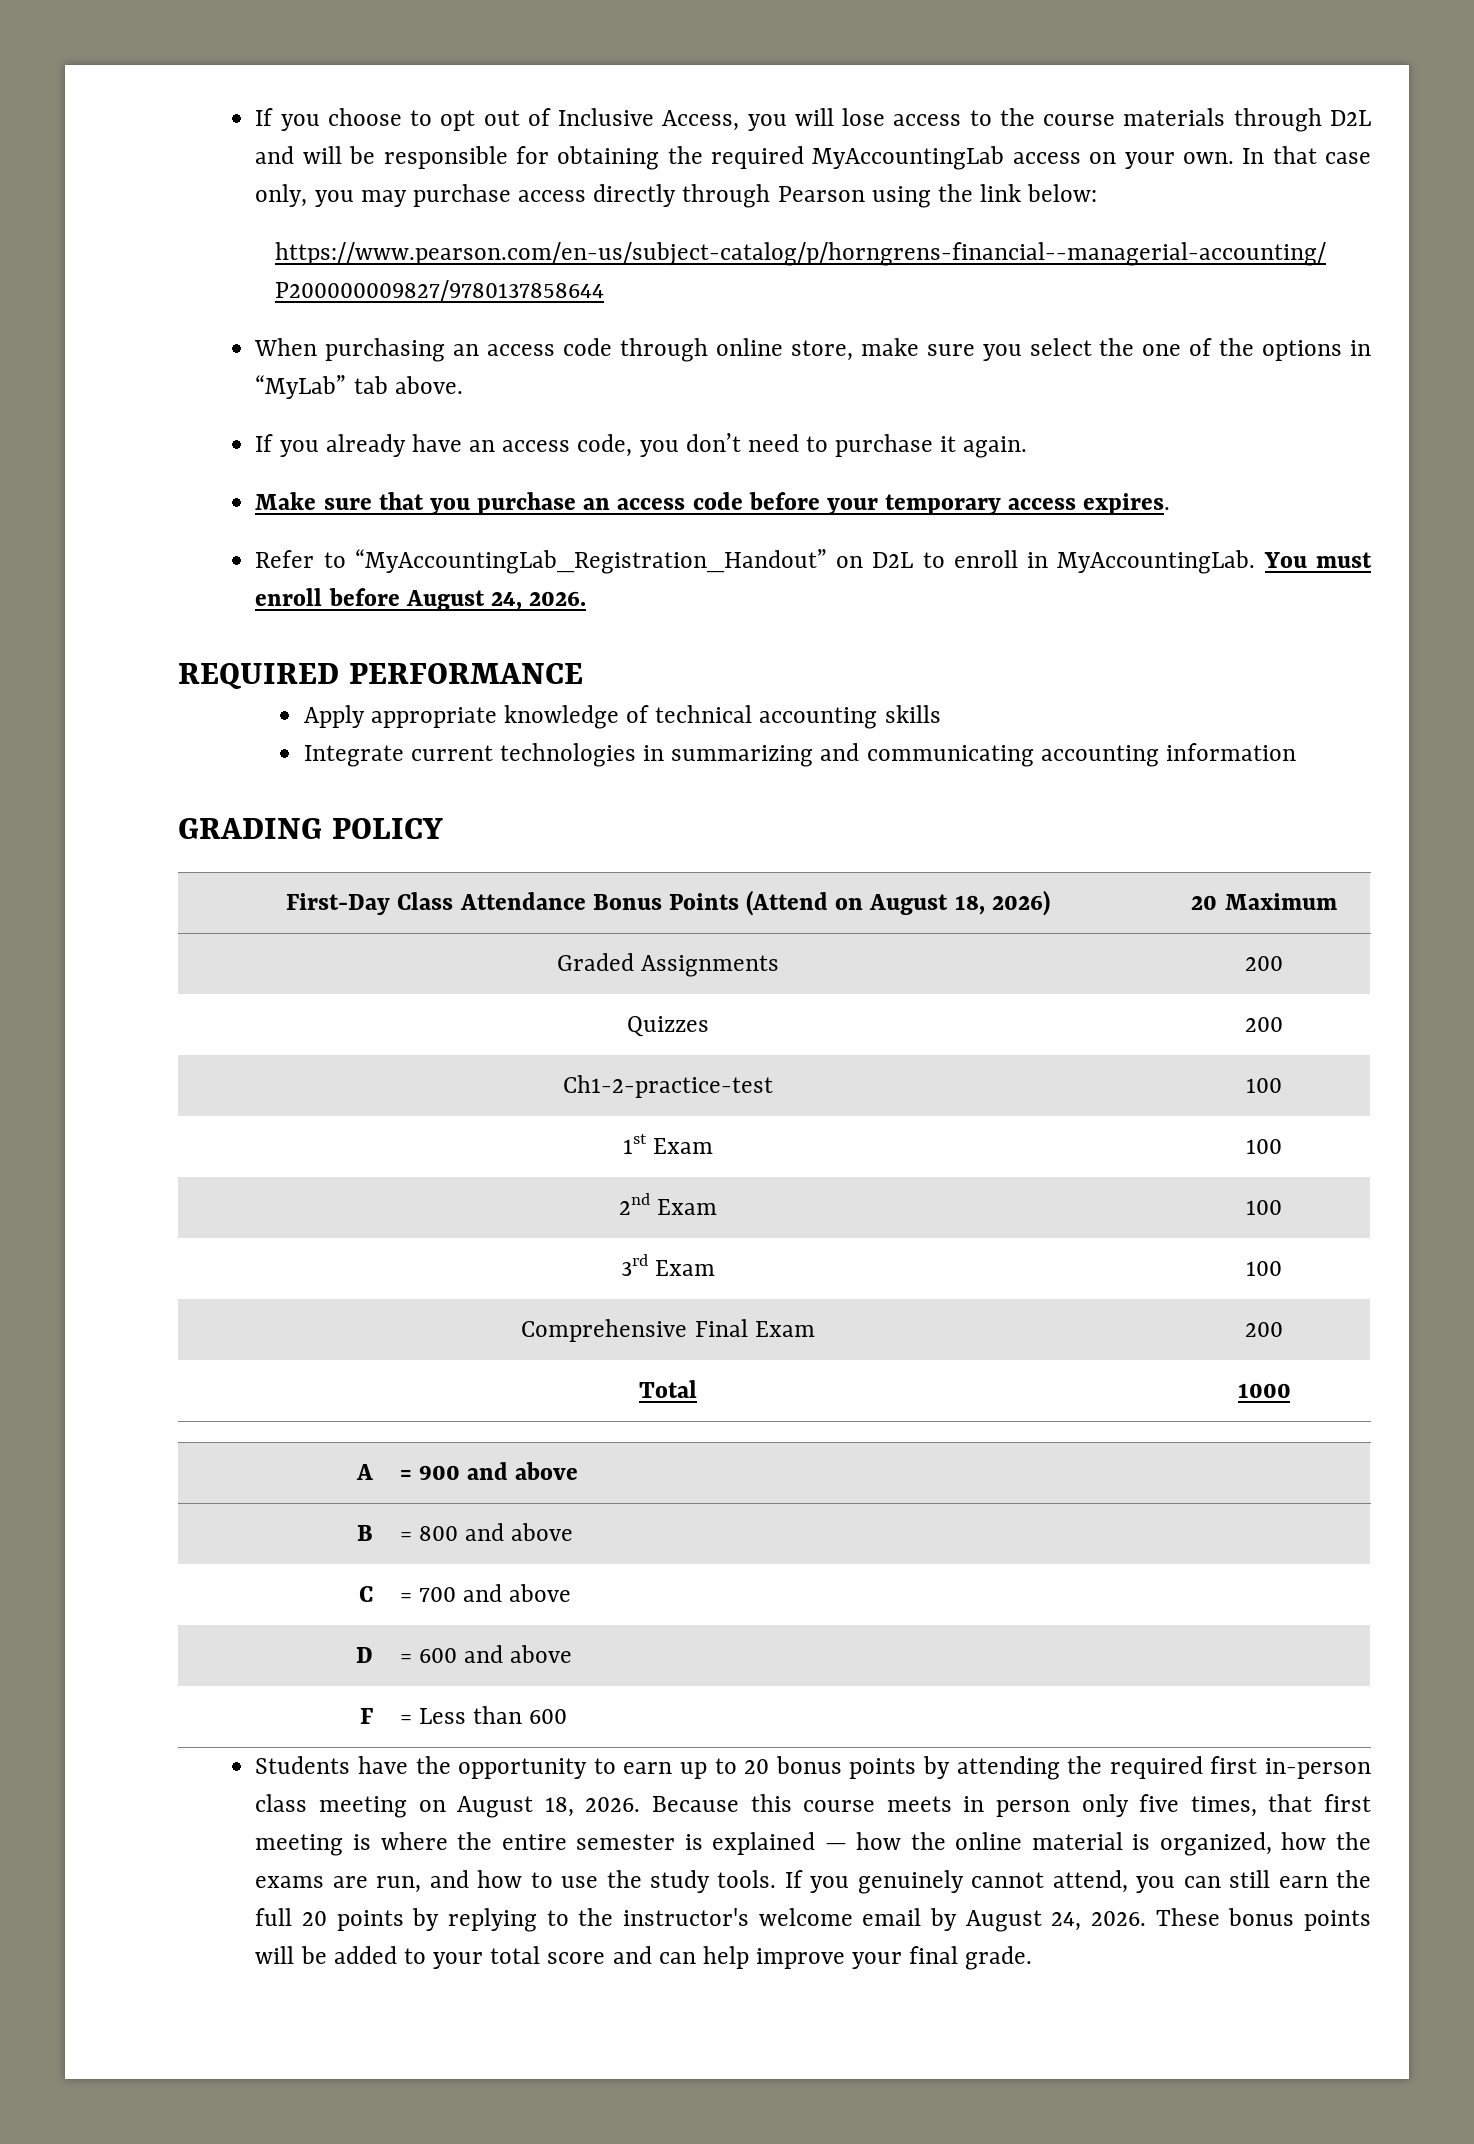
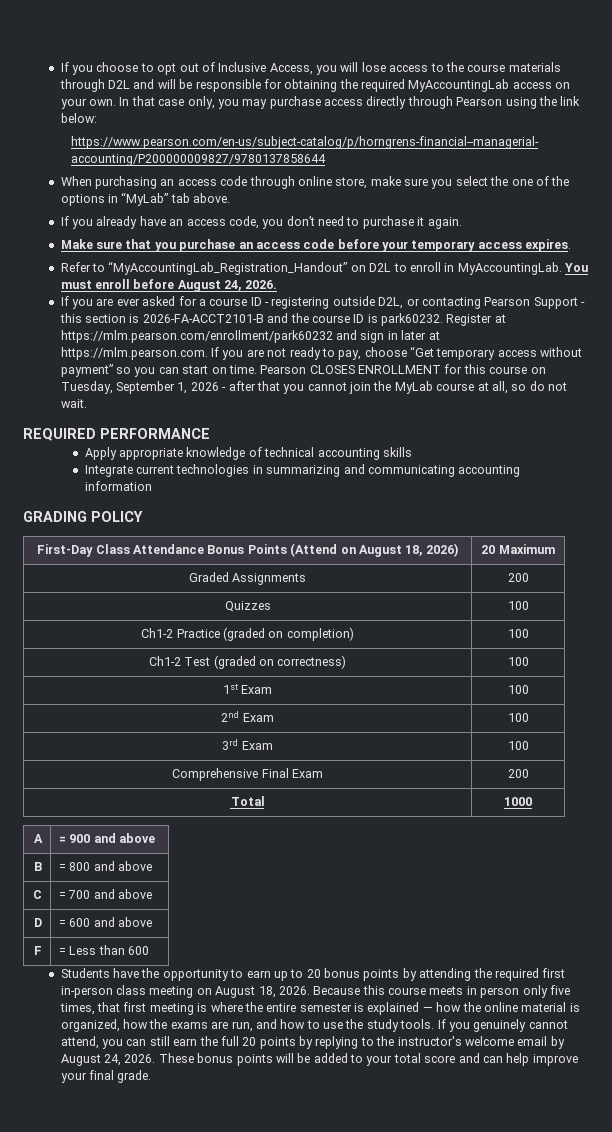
+ If you are ever asked for a course ID - registering outside D2L, or contacting Pearson Support - this section is 2026-FA-ACCT2101-B and the course ID is park60232. Register at https://mlm.pearson.com/enrollment/park60232 and sign in later at https://mlm.pearson.com. If you are not ready to pay, choose “Get temporary access without payment” so you can start on time. Pearson CLOSES ENROLLMENT for this course on Tuesday, September 1, 2026 - after that you cannot join the MyLab course at all, so do not wait.
- Quizzes | 200
- Ch1-2-practice-test | 100
+ Quizzes | 100
+ Ch1-2 Practice (graded on completion) | 100
+ Ch1-2 Test (graded on correctness) | 100

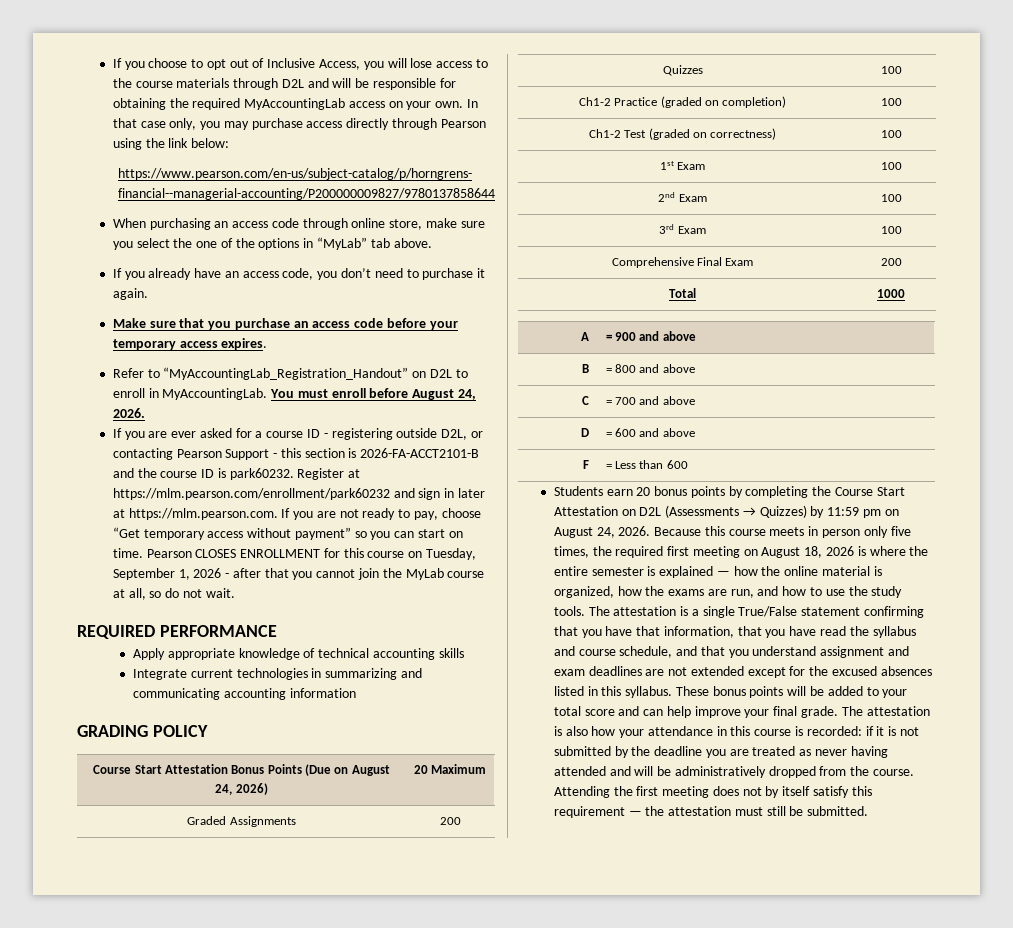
- First-Day Class Attendance Bonus Points (Attend on August 18, 2026) | 20 Maximum
+ Course Start Attestation Bonus Points (Due on August 24, 2026) | 20 Maximum
- Students have the opportunity to earn up to 20 bonus points by attending the required first in-person class meeting on August 18, 2026.
+ Students earn 20 bonus points by completing the Course Start Attestation on D2L (Assessments → Quizzes) by 11:59 pm on August 24, 2026.
- Because this course meets in person only five times, that first meeting is where the entire semester is explained — how the online material is organized, how the exams are run, and how to use the study tools.
+ Because this course meets in person only five times, the required first meeting on August 18, 2026 is where the entire semester is explained — how the online material is organized, how the exams are run, and how to use the study tools.
- If you genuinely cannot attend, you can still earn the full 20 points by replying to the instructor's welcome email by August 24, 2026.
+ The attestation is a single True/False statement confirming that you have that information, that you have read the syllabus and course schedule, and that you understand assignment and exam deadlines are not extended except for the excused absences listed in this syllabus.
+ The attestation is also how your attendance in this course is recorded: if it is not submitted by the deadline you are treated as never having attended and will be administratively dropped from the course. Attending the first meeting does not by itself satisfy this requirement — the attestation must still be submitted.

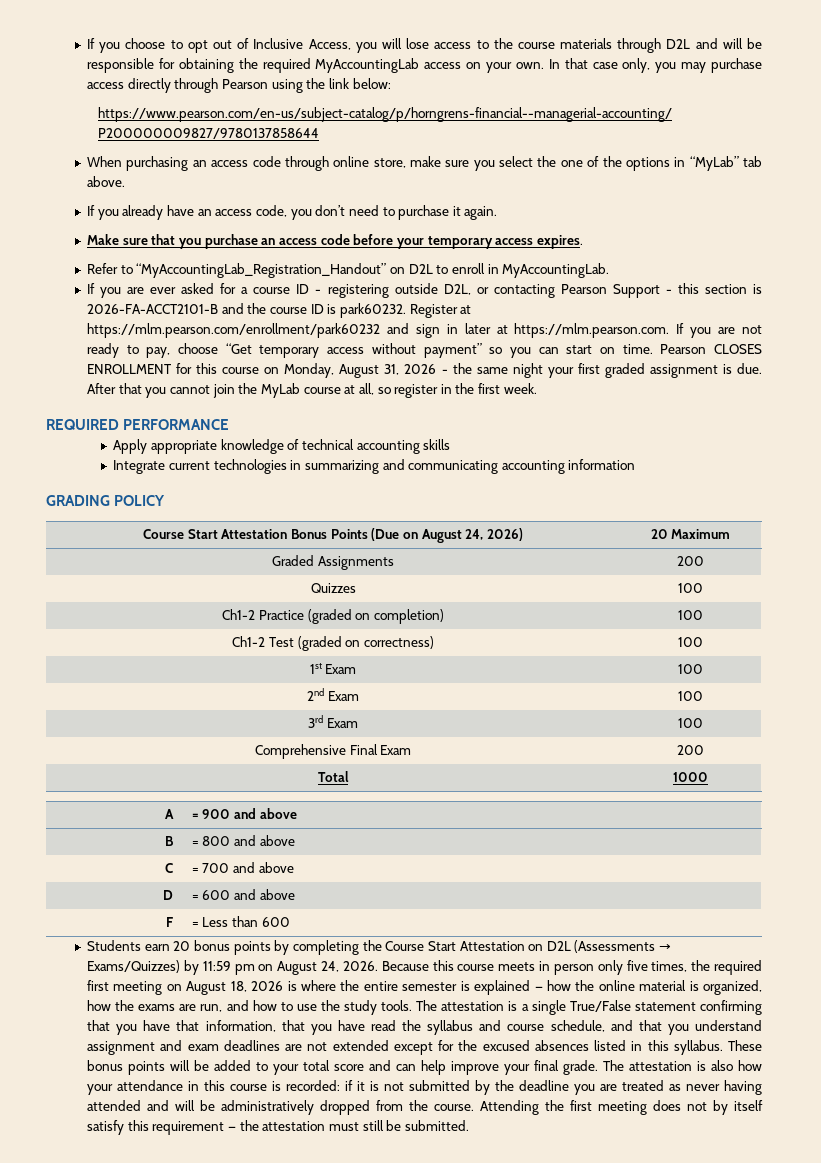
- You must enroll before August 24, 2026.
- Pearson CLOSES ENROLLMENT for this course on Tuesday, September 1, 2026 - after that you cannot join the MyLab course at all, so do not wait.
+ Pearson CLOSES ENROLLMENT for this course on Monday, August 31, 2026 - the same night your first graded assignment is due. After that you cannot join the MyLab course at all, so register in the first week.
- Students earn 20 bonus points by completing the Course Start Attestation on D2L (Assessments → Quizzes) by 11:59 pm on August 24, 2026.
+ Students earn 20 bonus points by completing the Course Start Attestation on D2L (Assessments → Exams/Quizzes) by 11:59 pm on August 24, 2026.

